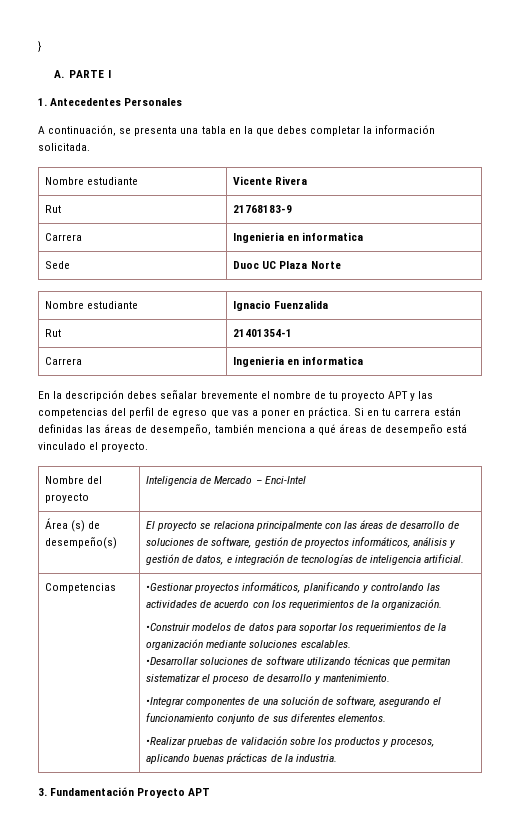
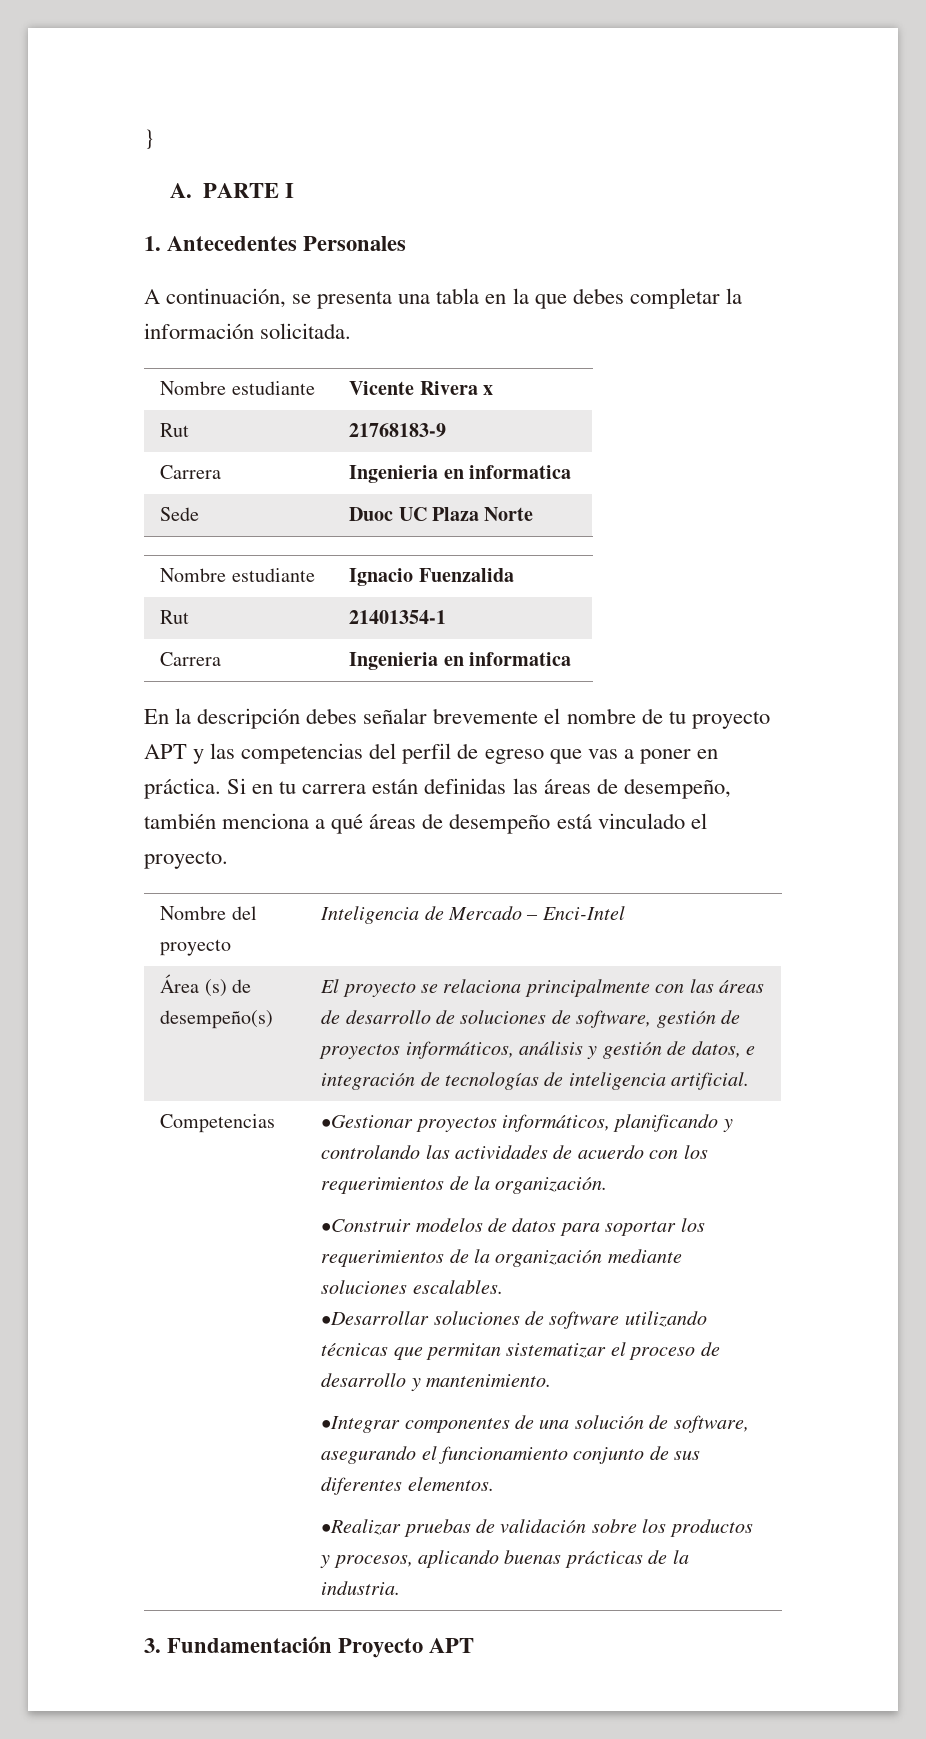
- Nombre estudiante | Vicente Rivera
+ Nombre estudiante | Vicente Rivera x

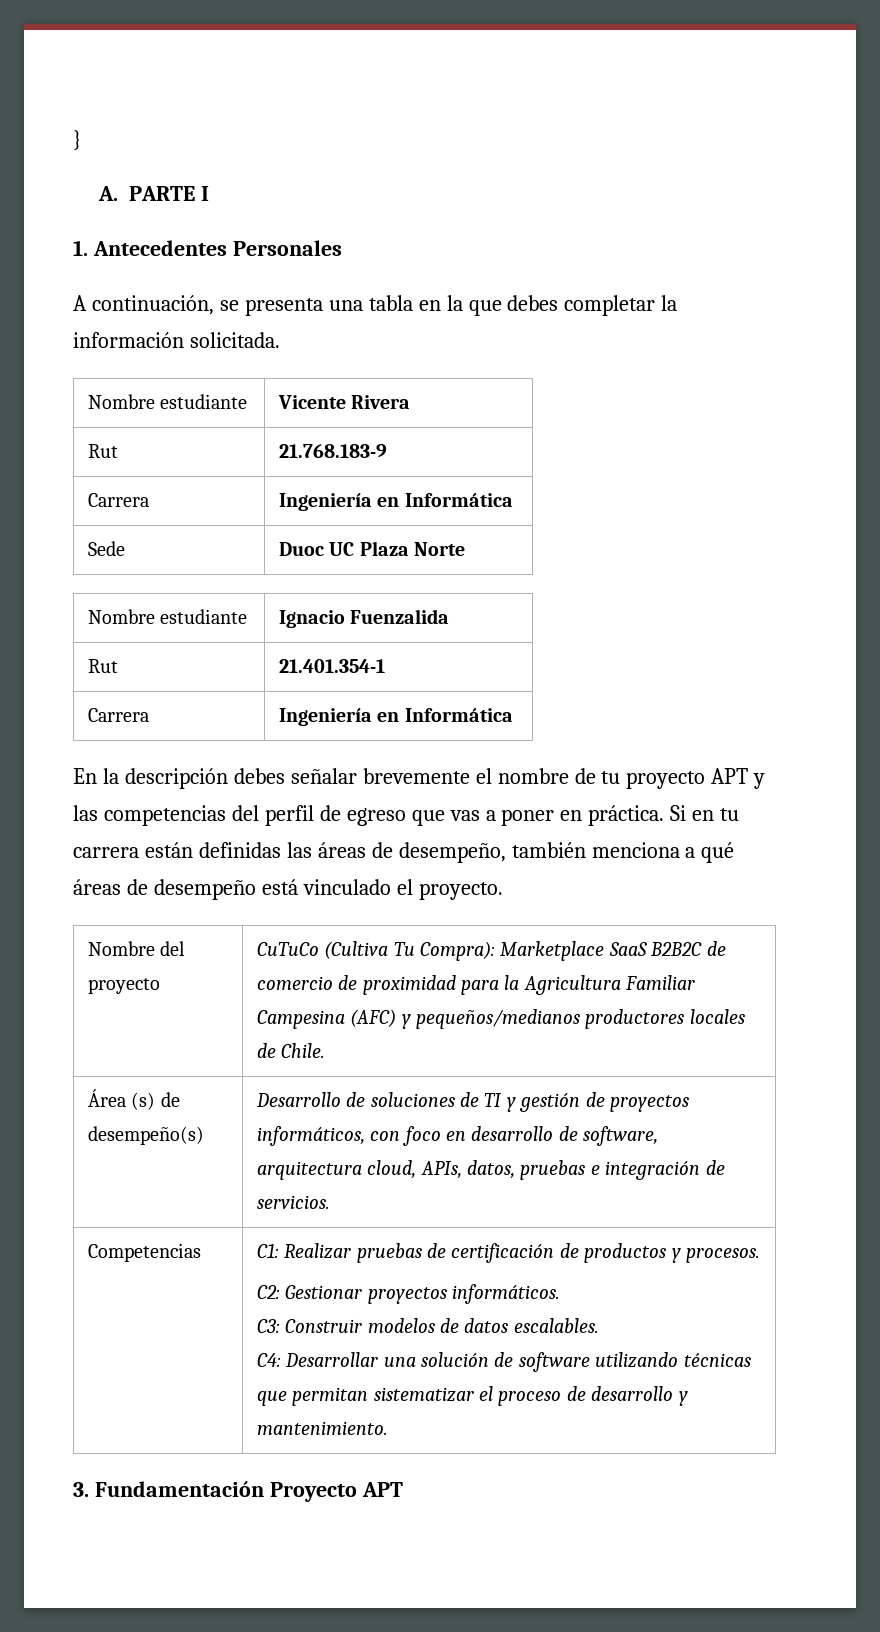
- Nombre estudiante | Vicente Rivera x
- Rut | 21768183-9
- Carrera | Ingenieria en informatica
+ Nombre estudiante | Vicente Rivera
+ Rut | 21.768.183-9
+ Carrera | Ingeniería en Informática
- Rut | 21401354-1
- Carrera | Ingenieria en informatica
+ Rut | 21.401.354-1
+ Carrera | Ingeniería en Informática
- Nombre del proyecto | Inteligencia de Mercado – Enci-Intel
- Área (s) de desempeño(s) | El proyecto se relaciona principalmente con las áreas de desarrollo de soluciones de software, gestión de proyectos informáticos, análisis y gestión de datos, e integración de tecnologías de inteligencia artificial.
- Competencias | •Gestionar proyectos informáticos, planificando y controlando las actividades de acuerdo con los requerimientos de la organización.
- •Construir modelos de datos para soportar los requerimientos de la organización mediante soluciones escalables.
- •Desarrollar soluciones de software utilizando técnicas que permitan sistematizar el proceso de desarrollo y mantenimiento.
+ Nombre del proyecto | CuTuCo (Cultiva Tu Compra): Marketplace SaaS B2B2C de comercio de proximidad para la Agricultura Familiar Campesina (AFC) y pequeños/medianos productores locales de Chile.
+ Área (s) de desempeño(s) | Desarrollo de soluciones de TI y gestión de proyectos informáticos, con foco en desarrollo de software, arquitectura cloud, APIs, datos, pruebas e integración de servicios.
+ Competencias | C1: Realizar pruebas de certificación de productos y procesos.
+ C2: Gestionar proyectos informáticos.
+ C3: Construir modelos de datos escalables.
+ C4: Desarrollar una solución de software utilizando técnicas que permitan sistematizar el proceso de desarrollo y mantenimiento.
- •Integrar componentes de una solución de software, asegurando el funcionamiento conjunto de sus diferentes elementos.
- •Realizar pruebas de validación sobre los productos y procesos, aplicando buenas prácticas de la industria.

